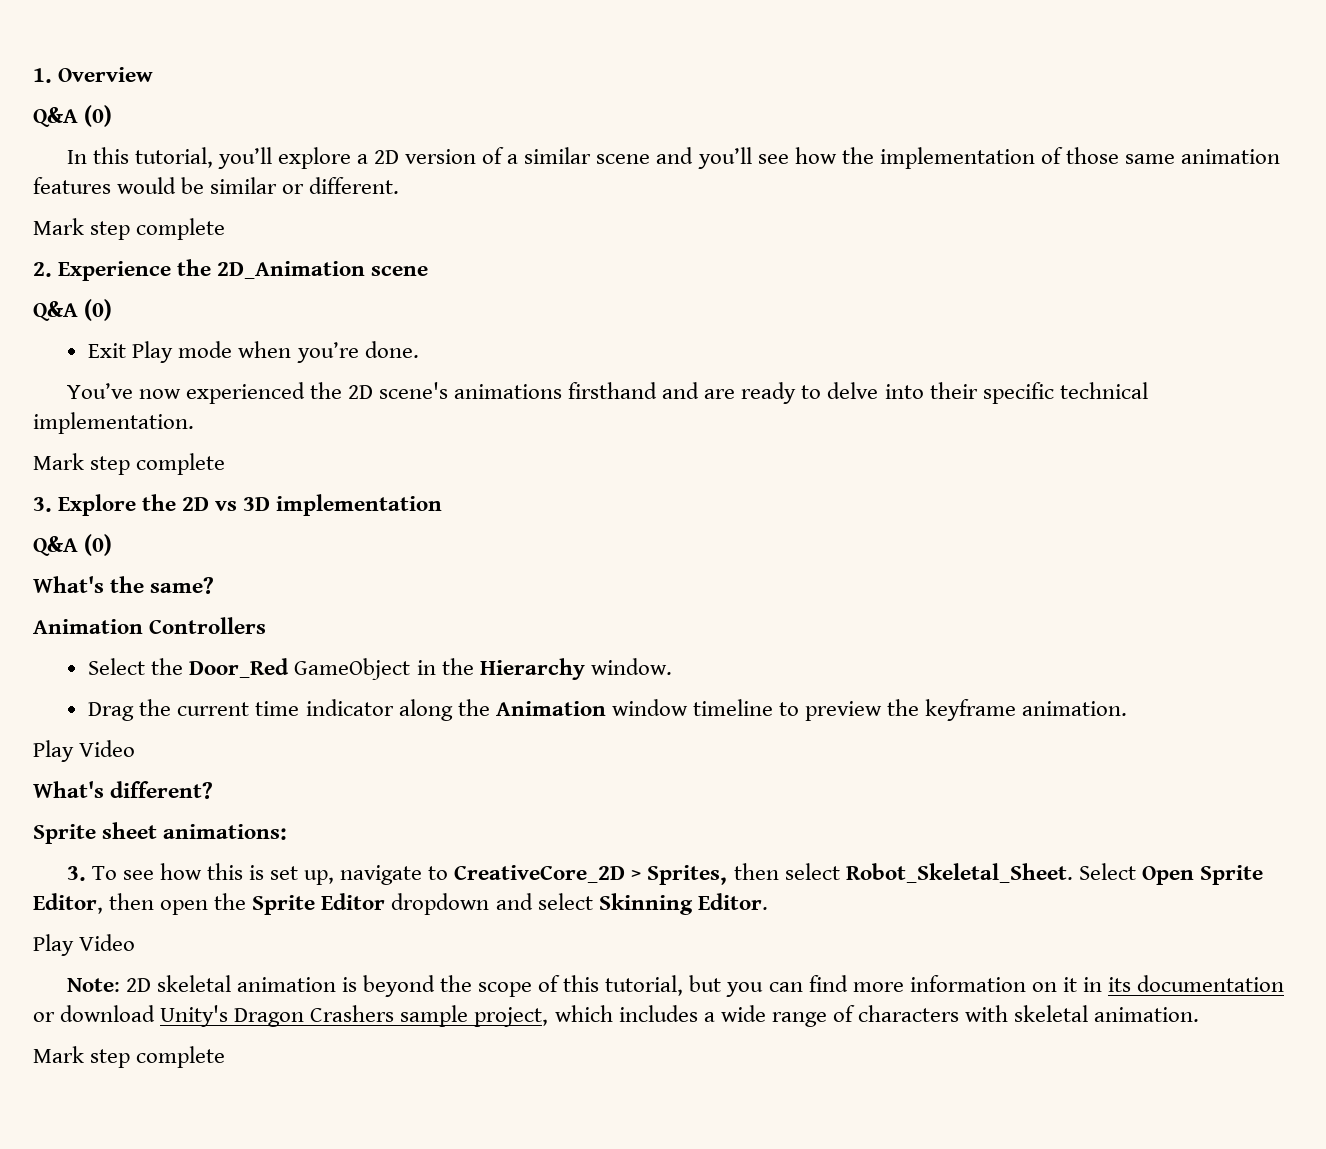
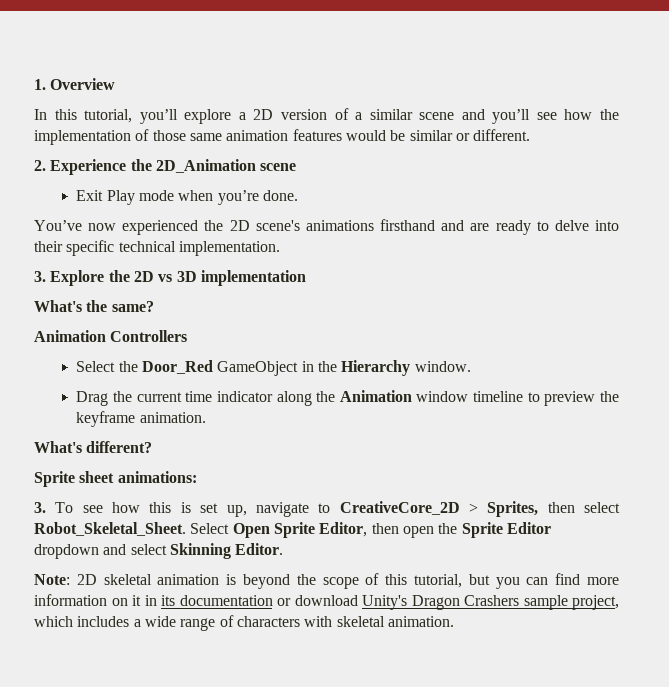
  1. Overview
- Q&A (0)
  In this tutorial, you’ll explore a 2D version of a similar scene and you’ll see how the implementation of those same animation features would be similar or different.
- Mark step complete
  2. Experience the 2D_Animation scene
- Q&A (0)
  You’ve now experienced the 2D scene's animations firsthand and are ready to delve into their specific technical implementation.
- Mark step complete
  3. Explore the 2D vs 3D implementation
- Q&A (0)
  Drag the current time indicator along the Animation window timeline to preview the keyframe animation.
- Play Video
  Select Open Sprite Editor, then open the Sprite Editor dropdown and select Skinning Editor.
- Play Video
  Note: 2D skeletal animation is beyond the scope of this tutorial, but you can find more information on it in its documentation or download Unity's Dragon Crashers sample project, which includes a wide range of characters with skeletal animation.
- Mark step complete

